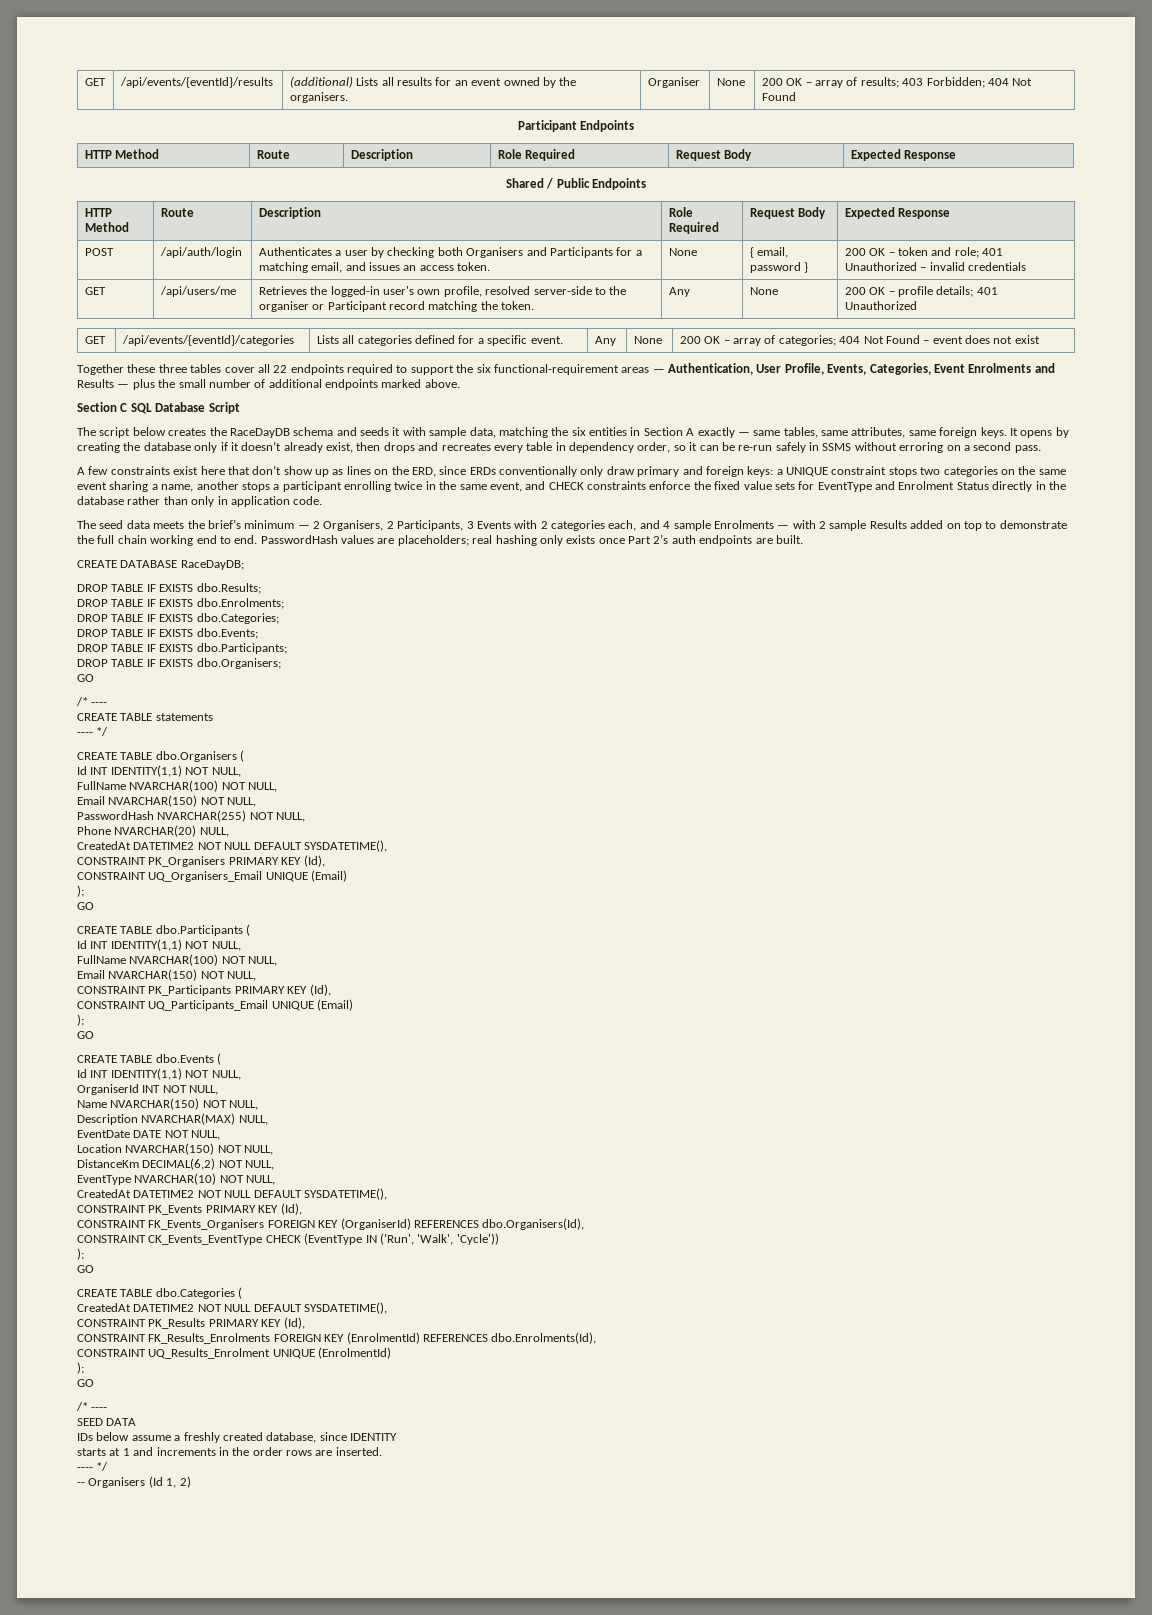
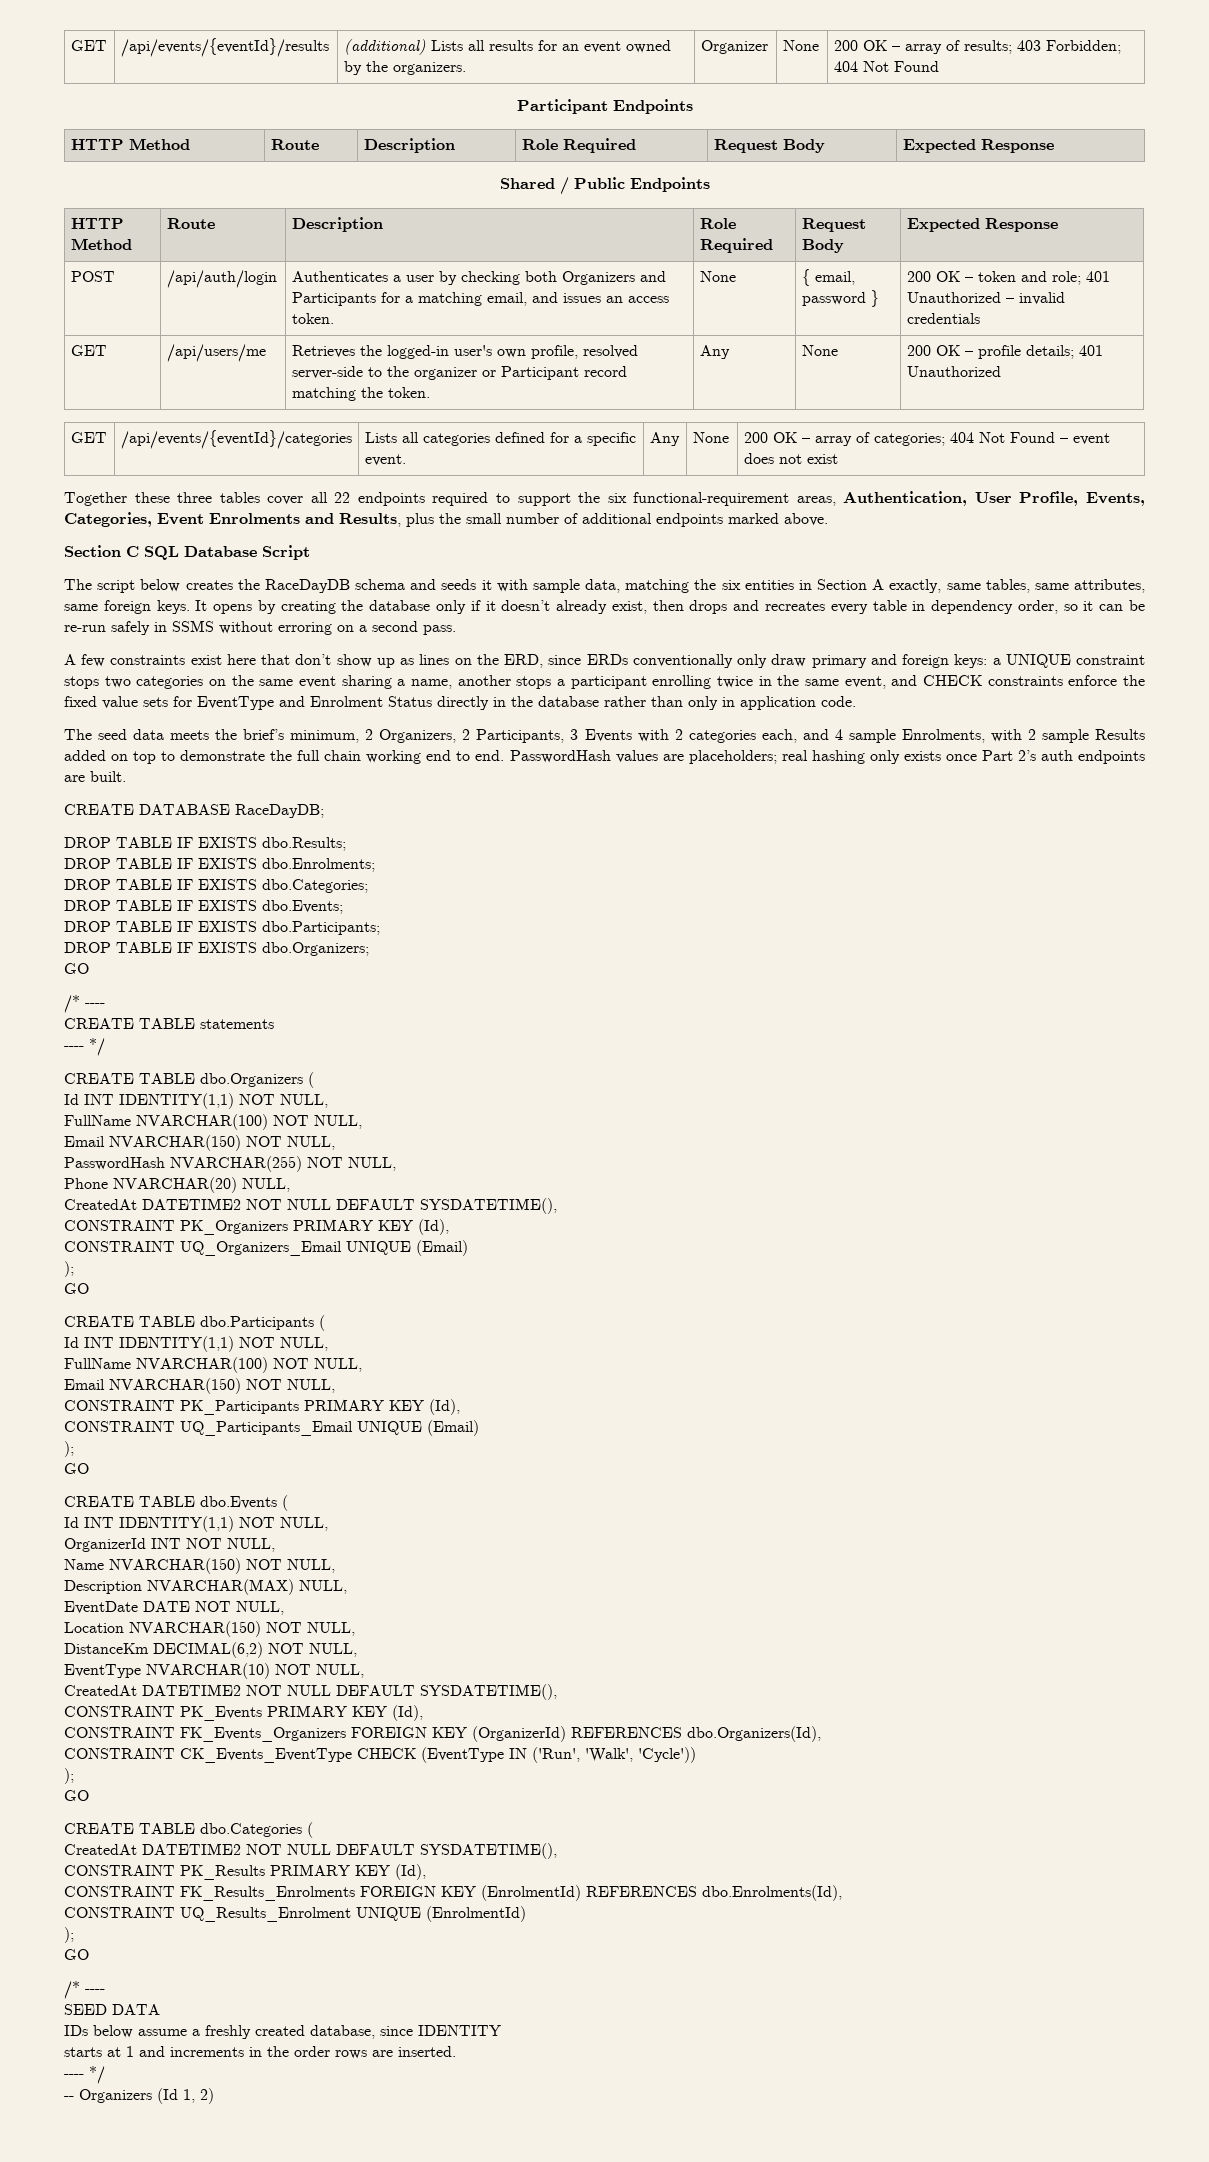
- GET | /api/events/{eventId}/results | (additional) Lists all results for an event owned by the organisers. | Organiser | None | 200 OK – array of results; 403 Forbidden; 404 Not Found
+ GET | /api/events/{eventId}/results | (additional) Lists all results for an event owned by the organizers. | Organizer | None | 200 OK – array of results; 403 Forbidden; 404 Not Found
- POST | /api/auth/login | Authenticates a user by checking both Organisers and Participants for a matching email, and issues an access token. | None | { email, password } | 200 OK – token and role; 401 Unauthorized – invalid credentials
+ POST | /api/auth/login | Authenticates a user by checking both Organizers and Participants for a matching email, and issues an access token. | None | { email, password } | 200 OK – token and role; 401 Unauthorized – invalid credentials
- GET | /api/users/me | Retrieves the logged-in user's own profile, resolved server-side to the organiser or Participant record matching the token. | Any | None | 200 OK – profile details; 401 Unauthorized
+ GET | /api/users/me | Retrieves the logged-in user's own profile, resolved server-side to the organizer or Participant record matching the token. | Any | None | 200 OK – profile details; 401 Unauthorized
- Together these three tables cover all 22 endpoints required to support the six functional-requirement areas — Authentication, User Profile, Events, Categories, Event Enrolments and Results — plus the small number of additional endpoints marked above.
+ Together these three tables cover all 22 endpoints required to support the six functional-requirement areas, Authentication, User Profile, Events, Categories, Event Enrolments and Results, plus the small number of additional endpoints marked above.
- The script below creates the RaceDayDB schema and seeds it with sample data, matching the six entities in Section A exactly — same tables, same attributes, same foreign keys.
+ The script below creates the RaceDayDB schema and seeds it with sample data, matching the six entities in Section A exactly, same tables, same attributes, same foreign keys.
- The seed data meets the brief’s minimum — 2 Organisers, 2 Participants, 3 Events with 2 categories each, and 4 sample Enrolments — with 2 sample Results added on top to demonstrate the full chain working end to end.
+ The seed data meets the brief’s minimum, 2 Organizers, 2 Participants, 3 Events with 2 categories each, and 4 sample Enrolments, with 2 sample Results added on top to demonstrate the full chain working end to end.
- DROP TABLE IF EXISTS dbo.Organisers;
+ DROP TABLE IF EXISTS dbo.Organizers;
- CREATE TABLE dbo.Organisers (
+ CREATE TABLE dbo.Organizers (
- CONSTRAINT PK_Organisers PRIMARY KEY (Id),
- CONSTRAINT UQ_Organisers_Email UNIQUE (Email)
+ CONSTRAINT PK_Organizers PRIMARY KEY (Id),
+ CONSTRAINT UQ_Organizers_Email UNIQUE (Email)
- OrganiserId INT NOT NULL,
+ OrganizerId INT NOT NULL,
- CONSTRAINT FK_Events_Organisers FOREIGN KEY (OrganiserId) REFERENCES dbo.Organisers(Id),
+ CONSTRAINT FK_Events_Organizers FOREIGN KEY (OrganizerId) REFERENCES dbo.Organizers(Id),
- -- Organisers (Id 1, 2)
+ -- Organizers (Id 1, 2)

